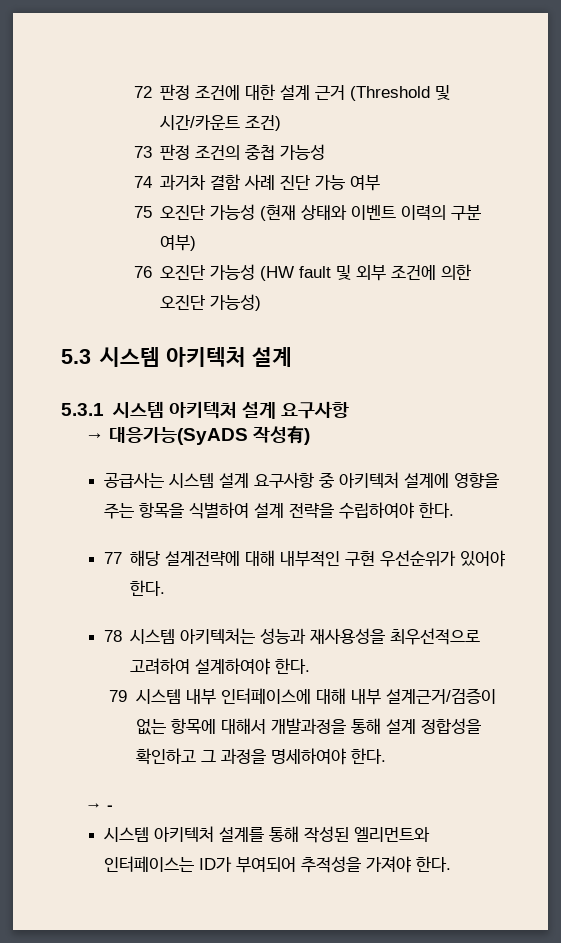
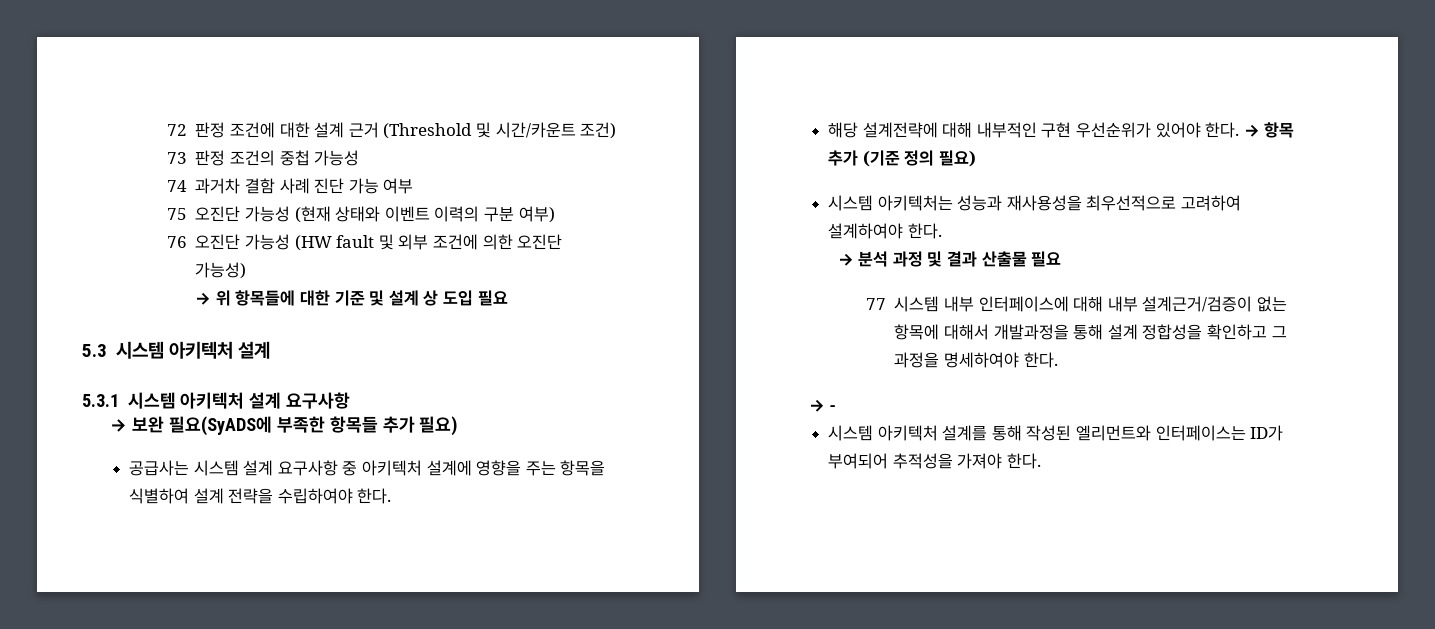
+ → 위 항목들에 대한 기준 및 설계 상 도입 필요
- → 대응가능(SyADS 작성有)
+ → 보완 필요(SyADS에 부족한 항목들 추가 필요)
- 77 해당 설계전략에 대해 내부적인 구현 우선순위가 있어야 한다.
- 78 시스템 아키텍처는 성능과 재사용성을 최우선적으로 고려하여 설계하여야 한다.
+ 해당 설계전략에 대해 내부적인 구현 우선순위가 있어야 한다. → 항목 추가 (기준 정의 필요)
+ 시스템 아키텍처는 성능과 재사용성을 최우선적으로 고려하여 설계하여야 한다.
- 79 시스템 내부 인터페이스에 대해 내부 설계근거/검증이 없는 항목에 대해서 개발과정을 통해 설계 정합성을 확인하고 그 과정을 명세하여야 한다.
+ → 분석 과정 및 결과 산출물 필요
+ 77 시스템 내부 인터페이스에 대해 내부 설계근거/검증이 없는 항목에 대해서 개발과정을 통해 설계 정합성을 확인하고 그 과정을 명세하여야 한다.

